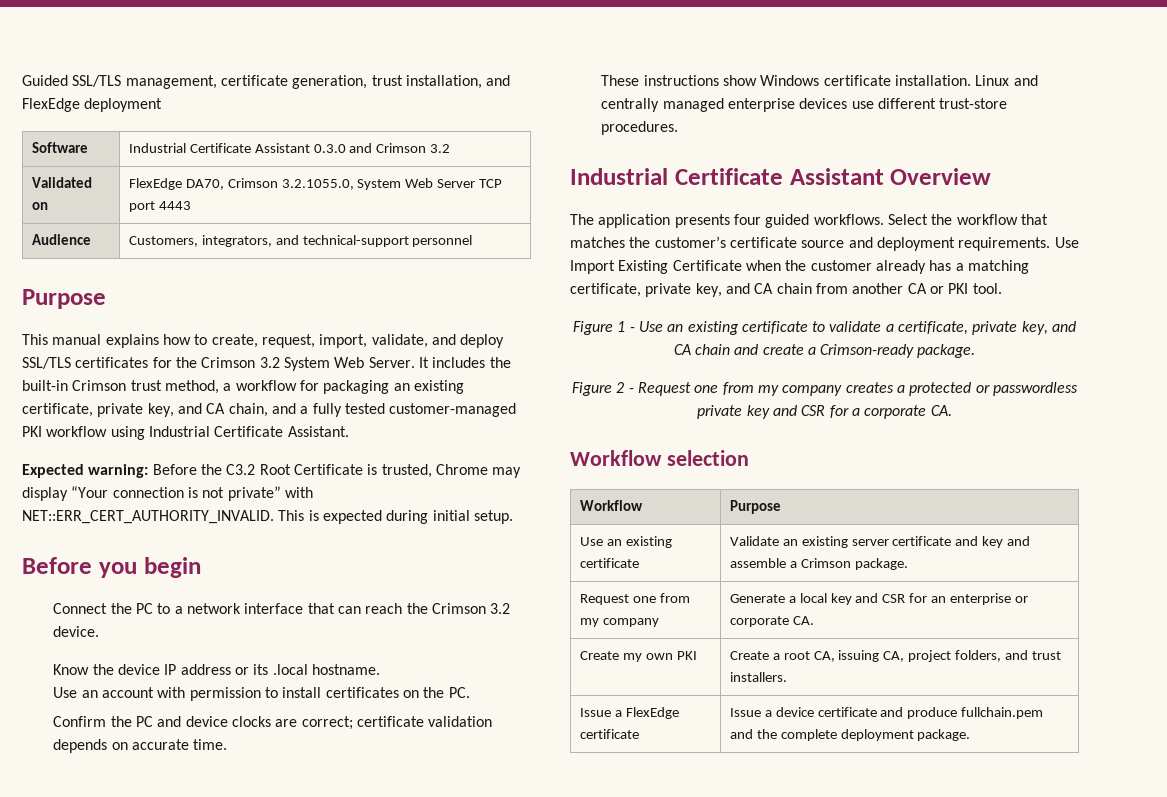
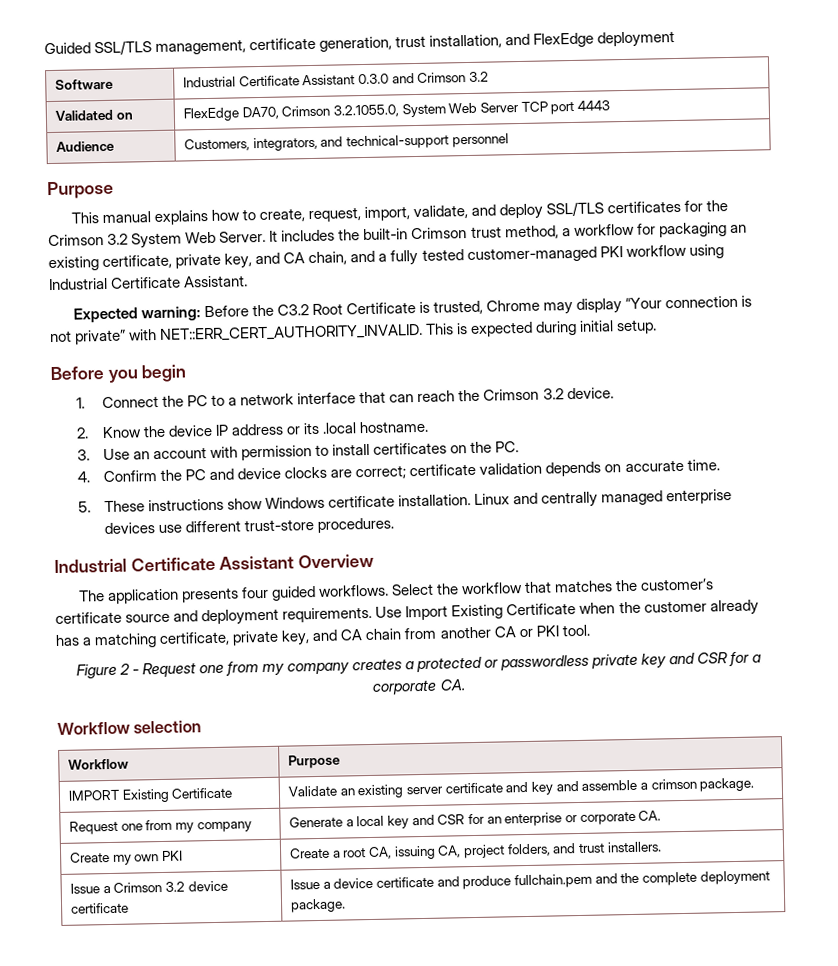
- Connect the PC to a network interface that can reach the Crimson 3.2 device.
+ 1. Connect the PC to a network interface that can reach the Crimson 3.2 device.
- Know the device IP address or its .local hostname.
+ 2. Know the device IP address or its .local hostname.
- Use an account with permission to install certificates on the PC.
+ 3. Use an account with permission to install certificates on the PC.
- Confirm the PC and device clocks are correct; certificate validation depends on accurate time.
+ 4. Confirm the PC and device clocks are correct; certificate validation depends on accurate time.
- These instructions show Windows certificate installation.
+ 5. These instructions show Windows certificate installation.
- Figure 1 - Use an existing certificate to validate a certificate, private key, and CA chain and create a Crimson-ready package.
- Use an existing certificate | Validate an existing server certificate and key and assemble a Crimson package.
+ IMPORT Existing Certificate | Validate an existing server certificate and key and assemble a crimson package.
- Issue a FlexEdge certificate | Issue a device certificate and produce fullchain.pem and the complete deployment package.
+ Issue a Crimson 3.2 device certificate | Issue a device certificate and produce fullchain.pem and the complete deployment package.

